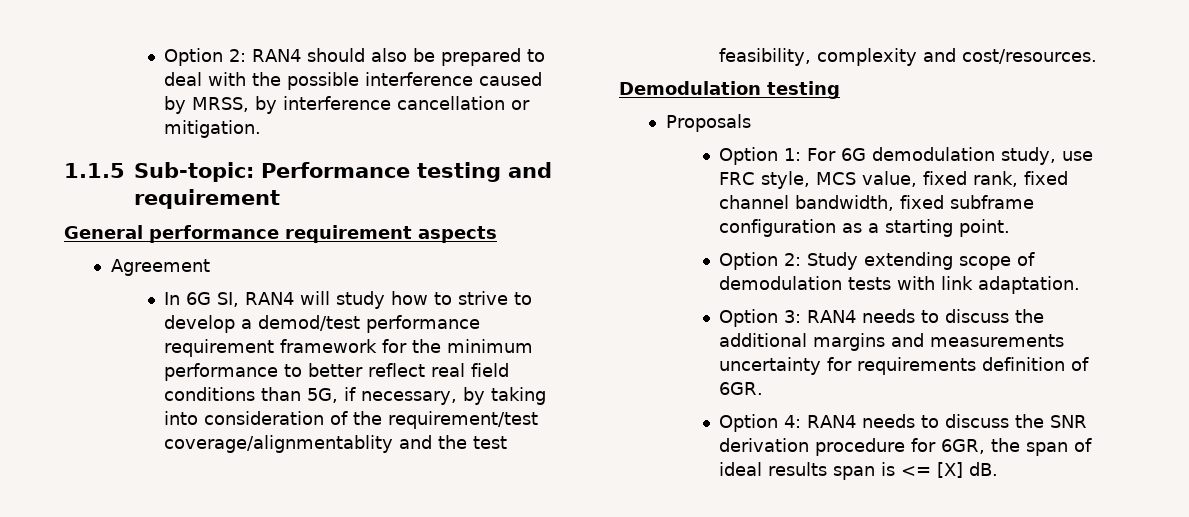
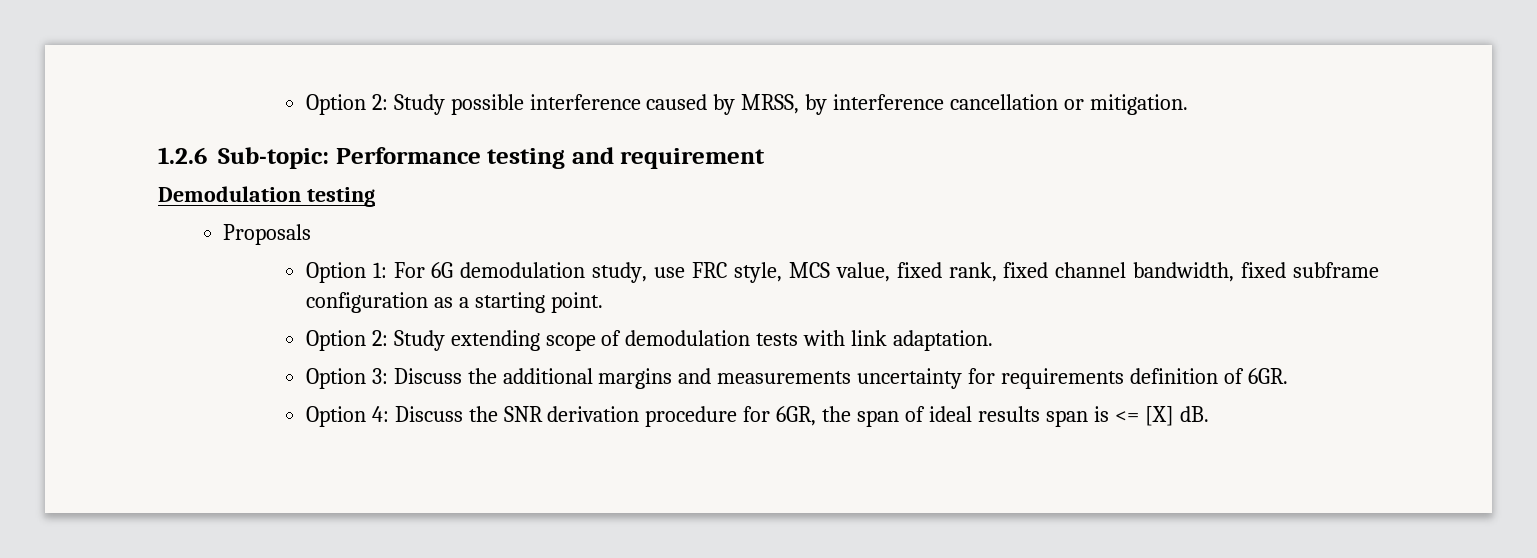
- Option 2: RAN4 should also be prepared to deal with the possible interference caused by MRSS, by interference cancellation or mitigation.
+ Option 2: Study possible interference caused by MRSS, by interference cancellation or mitigation.
- 1.1.5 Sub-topic: Performance testing and requirement
+ 1.2.6 Sub-topic: Performance testing and requirement
- General performance requirement aspects
- Agreement
- In 6G SI, RAN4 will study how to strive to develop a demod/test performance requirement framework for the minimum performance to better reflect real field conditions than 5G, if necessary, by taking into consideration of the requirement/test coverage/alignmentablity and the test feasibility, complexity and cost/resources.
- Option 3: RAN4 needs to discuss the additional margins and measurements uncertainty for requirements definition of 6GR.
+ Option 3: Discuss the additional margins and measurements uncertainty for requirements definition of 6GR.
- Option 4: RAN4 needs to discuss the SNR derivation procedure for 6GR, the span of ideal results span is <= [X] dB.
+ Option 4: Discuss the SNR derivation procedure for 6GR, the span of ideal results span is <= [X] dB.

